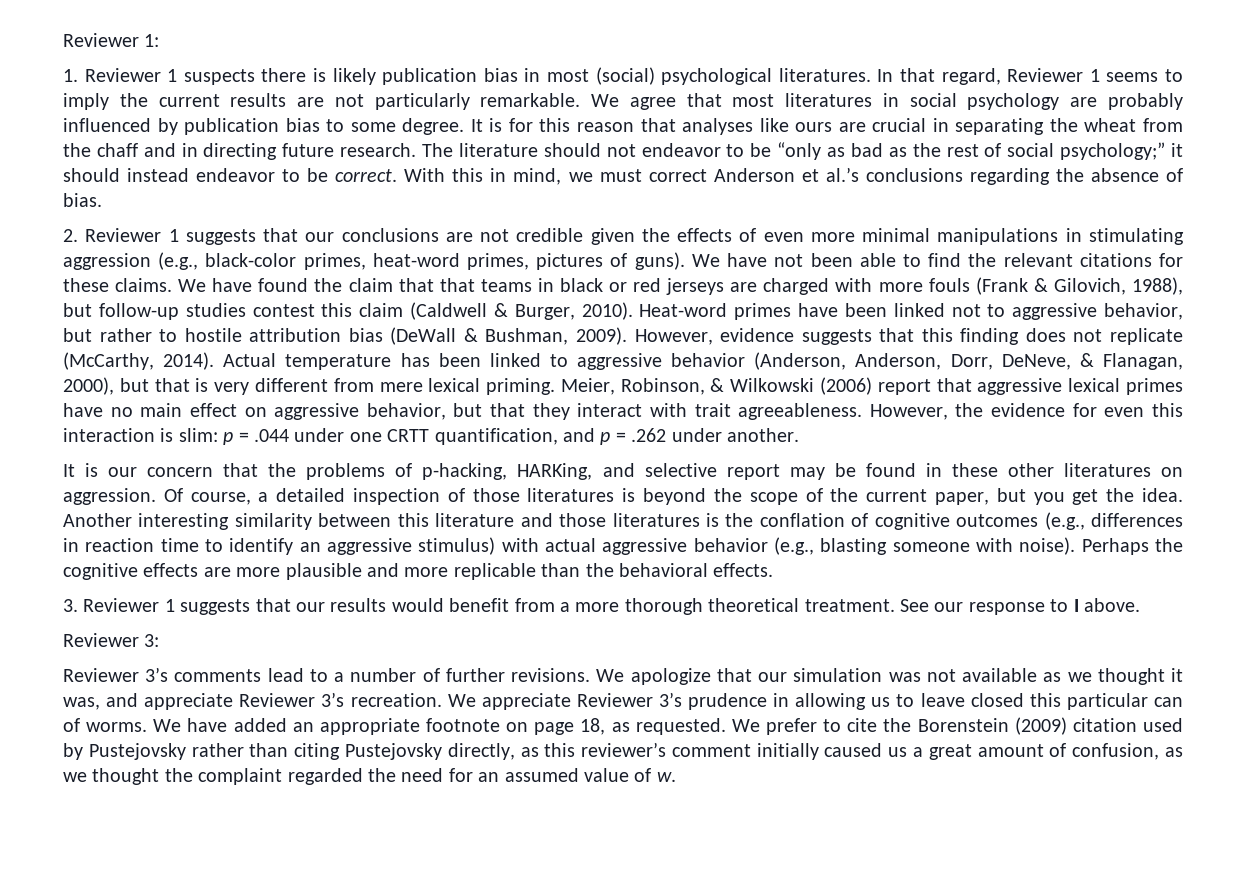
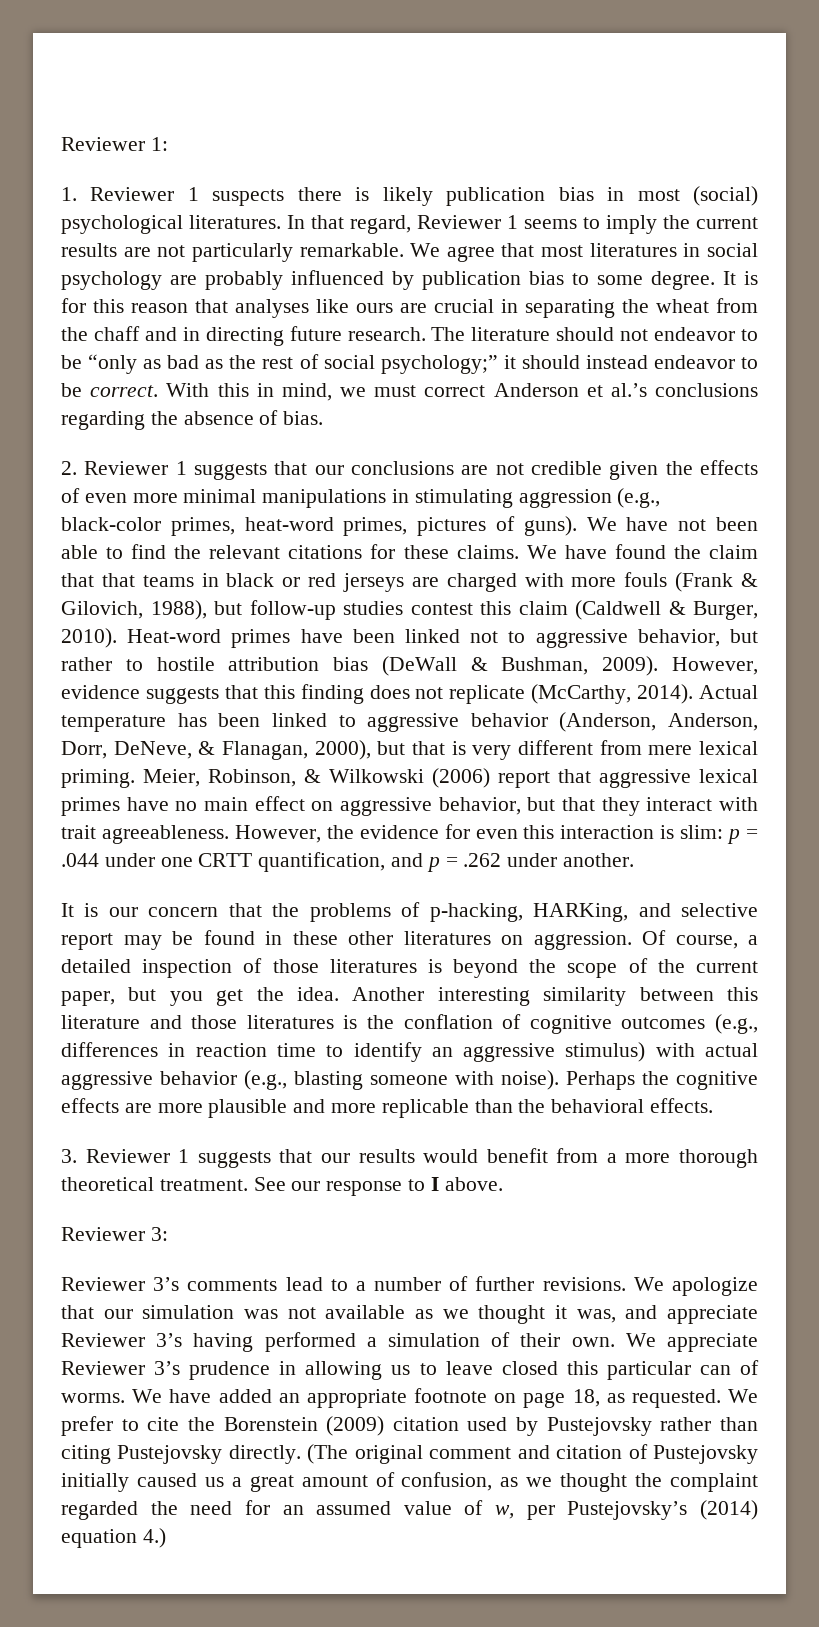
- We apologize that our simulation was not available as we thought it was, and appreciate Reviewer 3’s recreation.
+ We apologize that our simulation was not available as we thought it was, and appreciate Reviewer 3’s having performed a simulation of their own.
- We prefer to cite the Borenstein (2009) citation used by Pustejovsky rather than citing Pustejovsky directly, as this reviewer’s comment initially caused us a great amount of confusion, as we thought the complaint regarded the need for an assumed value of w.
+ We prefer to cite the Borenstein (2009) citation used by Pustejovsky rather than citing Pustejovsky directly. (The original comment and citation of Pustejovsky initially caused us a great amount of confusion, as we thought the complaint regarded the need for an assumed value of w, per Pustejovsky’s (2014) equation 4.)

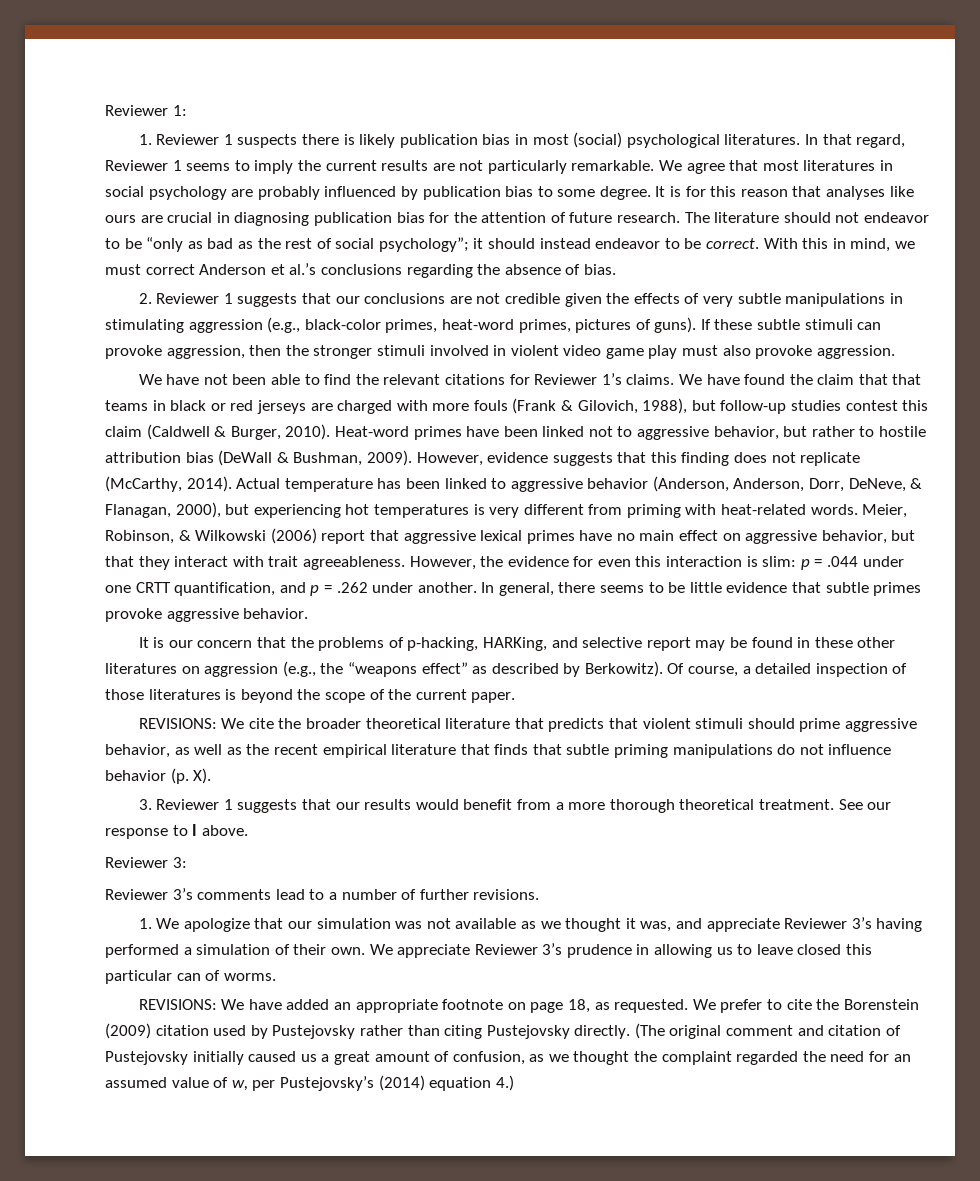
- It is for this reason that analyses like ours are crucial in separating the wheat from the chaff and in directing future research.
+ It is for this reason that analyses like ours are crucial in diagnosing publication bias for the attention of future research.
- The literature should not endeavor to be “only as bad as the rest of social psychology;” it should instead endeavor to be correct.
+ The literature should not endeavor to be “only as bad as the rest of social psychology”; it should instead endeavor to be correct.
- 2. Reviewer 1 suggests that our conclusions are not credible given the effects of even more minimal manipulations in stimulating aggression (e.g., black-color primes, heat-word primes, pictures of guns). We have not been able to find the relevant citations for these claims.
+ 2. Reviewer 1 suggests that our conclusions are not credible given the effects of very subtle manipulations in stimulating aggression (e.g., black-color primes, heat-word primes, pictures of guns). If these subtle stimuli can provoke aggression, then the stronger stimuli involved in violent video game play must also provoke aggression.
+ We have not been able to find the relevant citations for Reviewer 1’s claims.
- Actual temperature has been linked to aggressive behavior (Anderson, Anderson, Dorr, DeNeve, & Flanagan, 2000), but that is very different from mere lexical priming.
+ Actual temperature has been linked to aggressive behavior (Anderson, Anderson, Dorr, DeNeve, & Flanagan, 2000), but experiencing hot temperatures is very different from priming with heat-related words.
+ In general, there seems to be little evidence that subtle primes provoke aggressive behavior.
- It is our concern that the problems of p-hacking, HARKing, and selective report may be found in these other literatures on aggression.
+ It is our concern that the problems of p-hacking, HARKing, and selective report may be found in these other literatures on aggression (e.g., the “weapons effect” as described by Berkowitz).
- Of course, a detailed inspection of those literatures is beyond the scope of the current paper, but you get the idea. Another interesting similarity between this literature and those literatures is the conflation of cognitive outcomes (e.g., differences in reaction time to identify an aggressive stimulus) with actual aggressive behavior (e.g., blasting someone with noise). Perhaps the cognitive effects are more plausible and more replicable than the behavioral effects.
+ Of course, a detailed inspection of those literatures is beyond the scope of the current paper.
+ REVISIONS: We cite the broader theoretical literature that predicts that violent stimuli should prime aggressive behavior, as well as the recent empirical literature that finds that subtle priming manipulations do not influence behavior (p. X).
- Reviewer 3’s comments lead to a number of further revisions. We apologize that our simulation was not available as we thought it was, and appreciate Reviewer 3’s having performed a simulation of their own.
+ Reviewer 3’s comments lead to a number of further revisions.
+ 1. We apologize that our simulation was not available as we thought it was, and appreciate Reviewer 3’s having performed a simulation of their own.
- We appreciate Reviewer 3’s prudence in allowing us to leave closed this particular can of worms. We have added an appropriate footnote on page 18, as requested.
+ We appreciate Reviewer 3’s prudence in allowing us to leave closed this particular can of worms.
+ REVISIONS: We have added an appropriate footnote on page 18, as requested.

